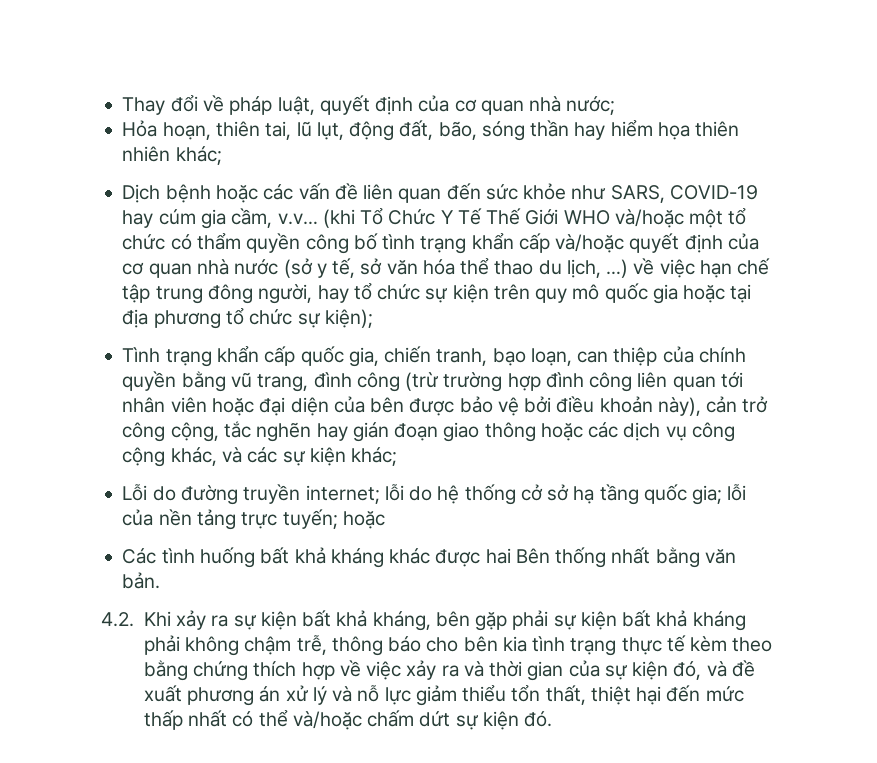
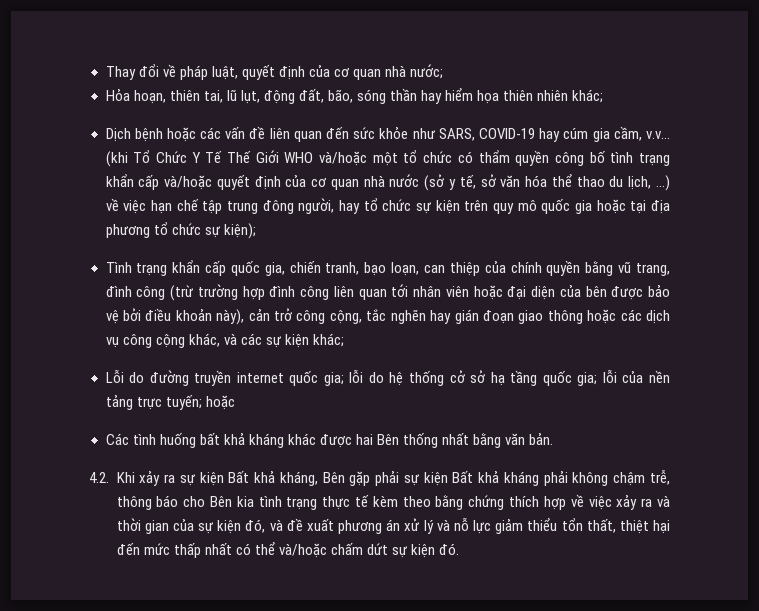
- Lỗi do đường truyền internet; lỗi do hệ thống cở sở hạ tầng quốc gia; lỗi của nền tảng trực tuyến; hoặc
+ Lỗi do đường truyền internet quốc gia; lỗi do hệ thống cở sở hạ tầng quốc gia; lỗi của nền tảng trực tuyến; hoặc
- 4.2. Khi xảy ra sự kiện bất khả kháng, bên gặp phải sự kiện bất khả kháng phải không chậm trễ, thông báo cho bên kia tình trạng thực tế kèm theo bằng chứng thích hợp về việc xảy ra và thời gian của sự kiện đó, và đề xuất phương án xử lý và nỗ lực giảm thiểu tổn thất, thiệt hại đến mức thấp nhất có thể và/hoặc chấm dứt sự kiện đó.
+ 4.2. Khi xảy ra sự kiện Bất khả kháng, Bên gặp phải sự kiện Bất khả kháng phải không chậm trễ, thông báo cho Bên kia tình trạng thực tế kèm theo bằng chứng thích hợp về việc xảy ra và thời gian của sự kiện đó, và đề xuất phương án xử lý và nỗ lực giảm thiểu tổn thất, thiệt hại đến mức thấp nhất có thể và/hoặc chấm dứt sự kiện đó.

